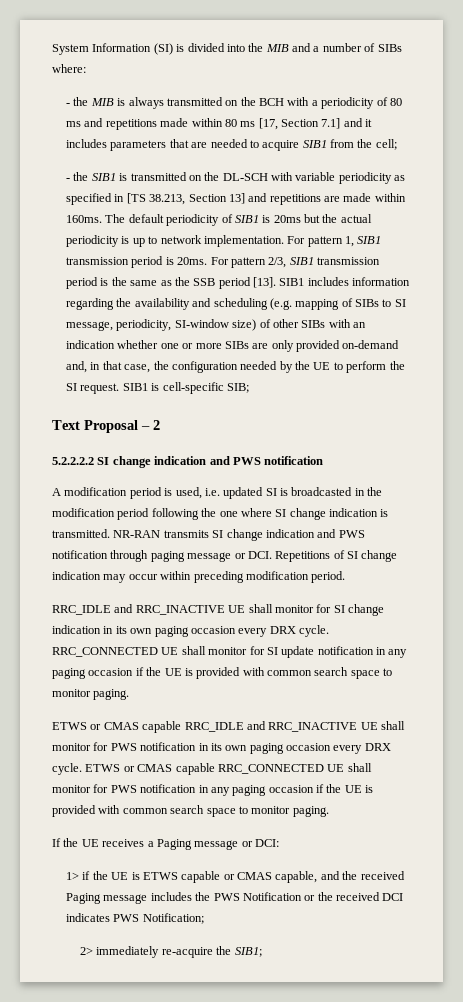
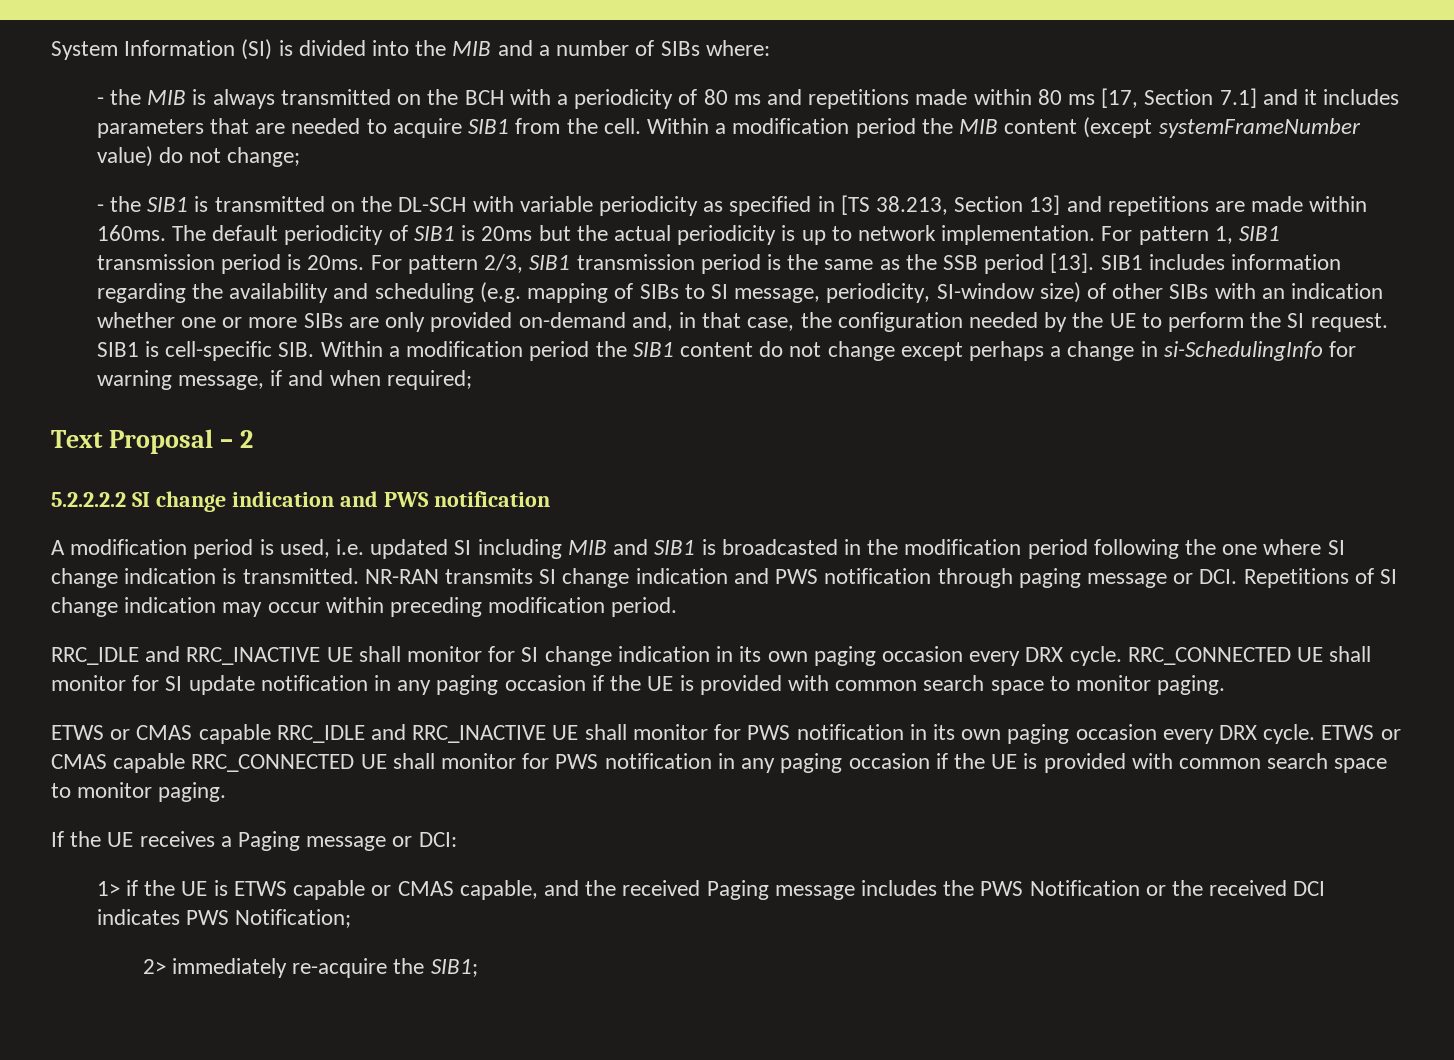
- - the MIB is always transmitted on the BCH with a periodicity of 80 ms and repetitions made within 80 ms [17, Section 7.1] and it includes parameters that are needed to acquire SIB1 from the cell;
+ - the MIB is always transmitted on the BCH with a periodicity of 80 ms and repetitions made within 80 ms [17, Section 7.1] and it includes parameters that are needed to acquire SIB1 from the cell. Within a modification period the MIB content (except systemFrameNumber value) do not change;
- SIB1 is cell-specific SIB;
+ SIB1 is cell-specific SIB. Within a modification period the SIB1 content do not change except perhaps a change in si-SchedulingInfo for warning message, if and when required;
- A modification period is used, i.e. updated SI is broadcasted in the modification period following the one where SI change indication is transmitted.
+ A modification period is used, i.e. updated SI including MIB and SIB1 is broadcasted in the modification period following the one where SI change indication is transmitted.

